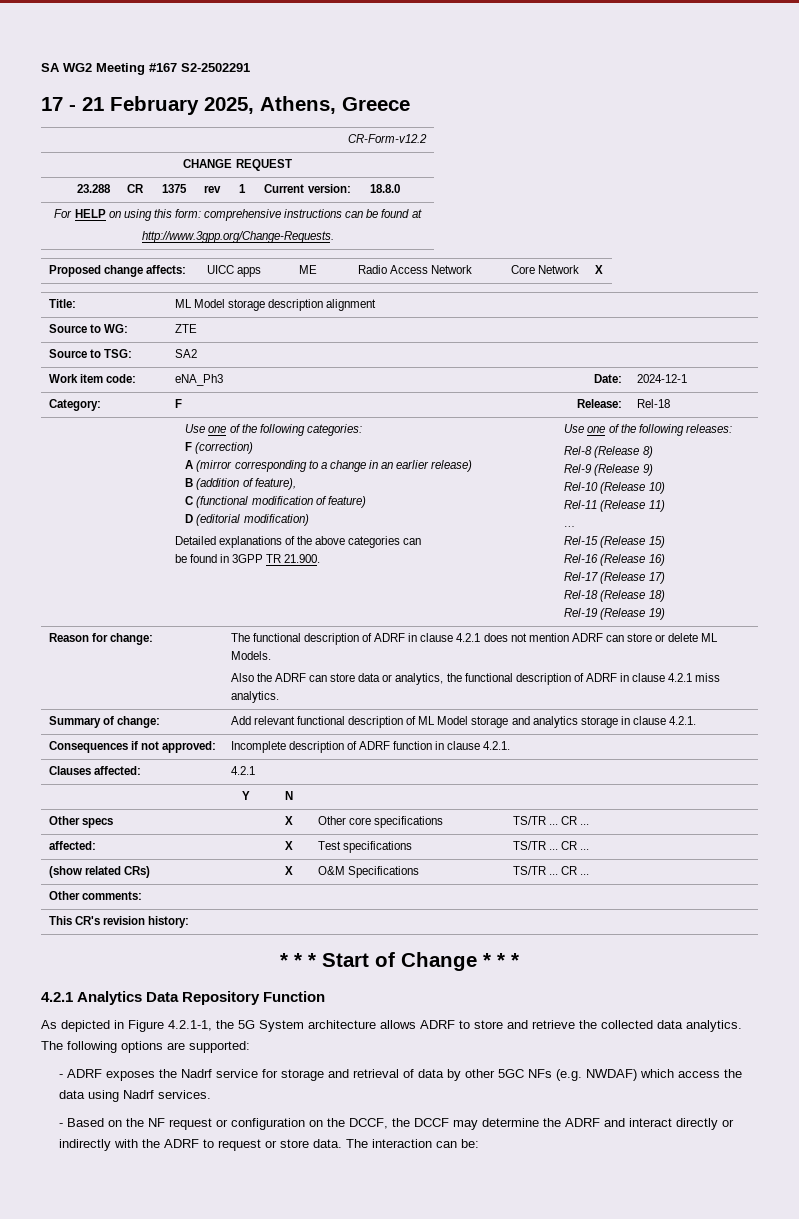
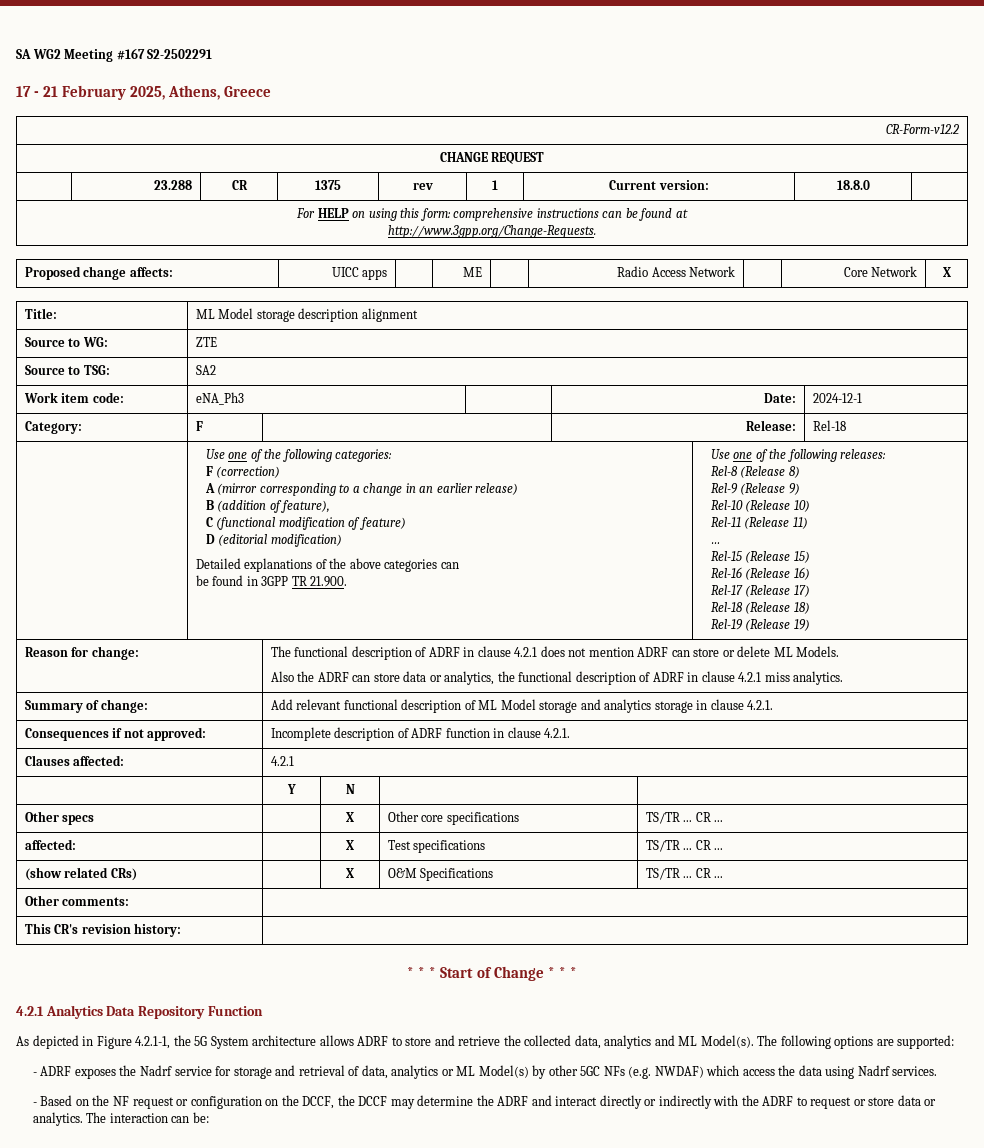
- As depicted in Figure 4.2.1-1, the 5G System architecture allows ADRF to store and retrieve the collected data analytics.
+ As depicted in Figure 4.2.1-1, the 5G System architecture allows ADRF to store and retrieve the collected data, analytics and ML Model(s).
- - ADRF exposes the Nadrf service for storage and retrieval of data by other 5GC NFs (e.g. NWDAF) which access the data using Nadrf services.
+ - ADRF exposes the Nadrf service for storage and retrieval of data, analytics or ML Model(s) by other 5GC NFs (e.g. NWDAF) which access the data using Nadrf services.
- - Based on the NF request or configuration on the DCCF, the DCCF may determine the ADRF and interact directly or indirectly with the ADRF to request or store data.
+ - Based on the NF request or configuration on the DCCF, the DCCF may determine the ADRF and interact directly or indirectly with the ADRF to request or store data or analytics.

